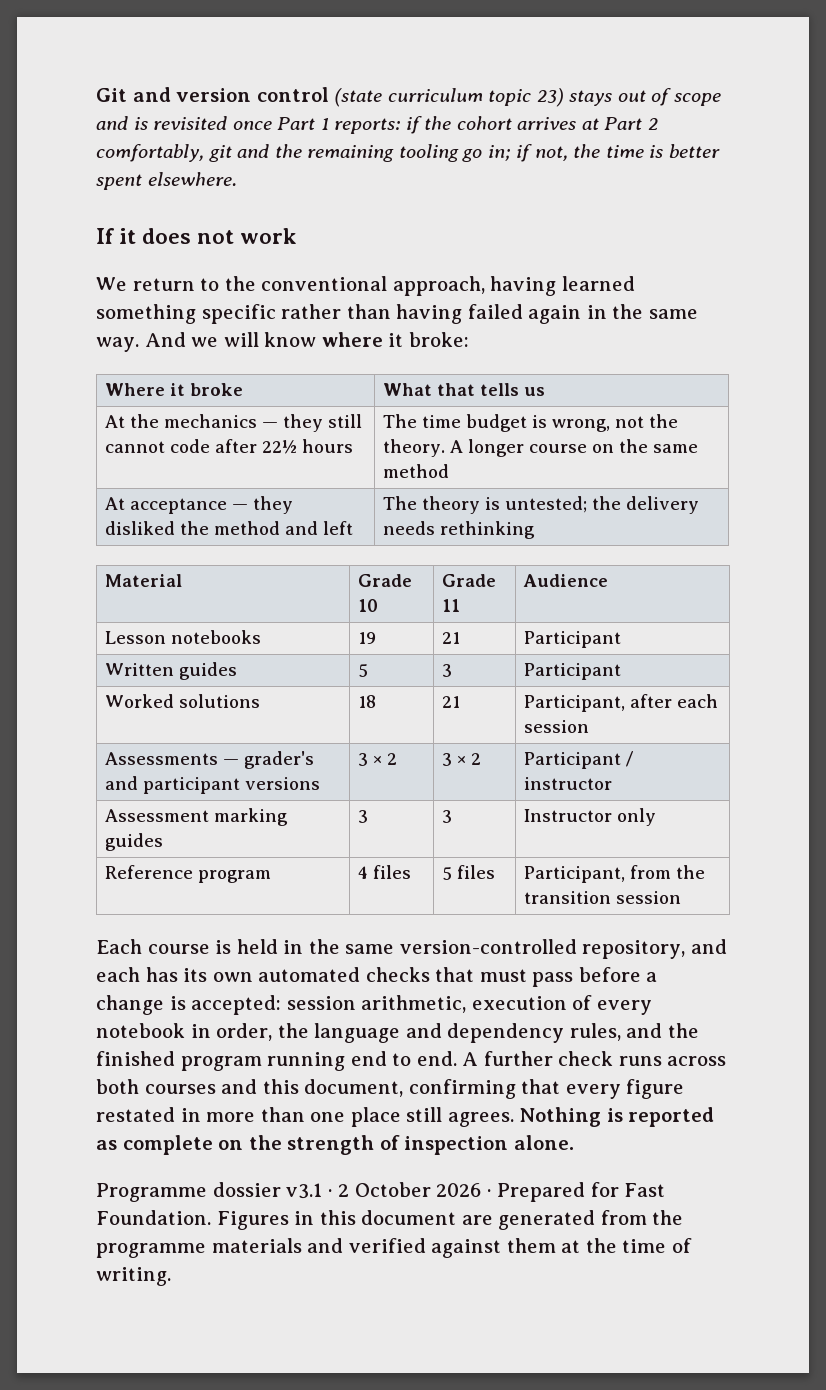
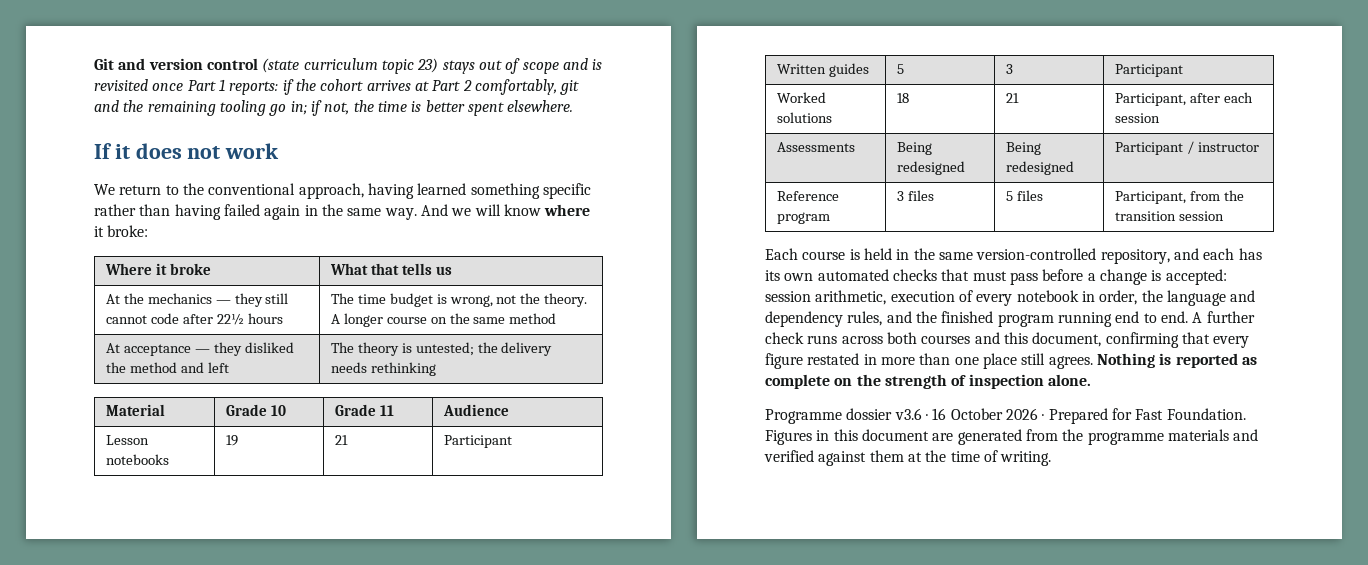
- Assessments — grader's and participant versions | 3 × 2 | 3 × 2 | Participant / instructor
- Assessment marking guides | 3 | 3 | Instructor only
+ Assessments | Being redesigned | Being redesigned | Participant / instructor
- Reference program | 4 files | 5 files | Participant, from the transition session
+ Reference program | 3 files | 5 files | Participant, from the transition session
- Programme dossier v3.1 · 2 October 2026 · Prepared for Fast Foundation.
+ Programme dossier v3.6 · 16 October 2026 · Prepared for Fast Foundation.

